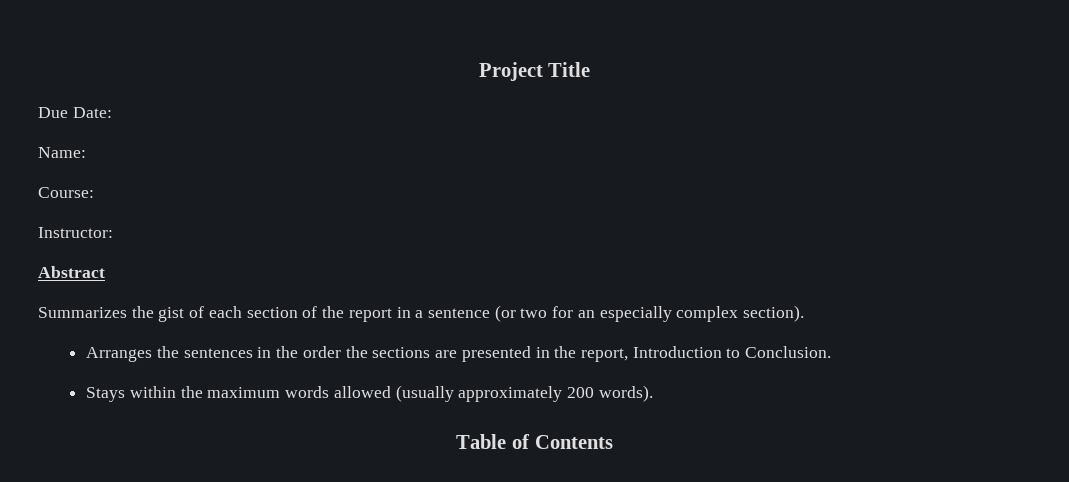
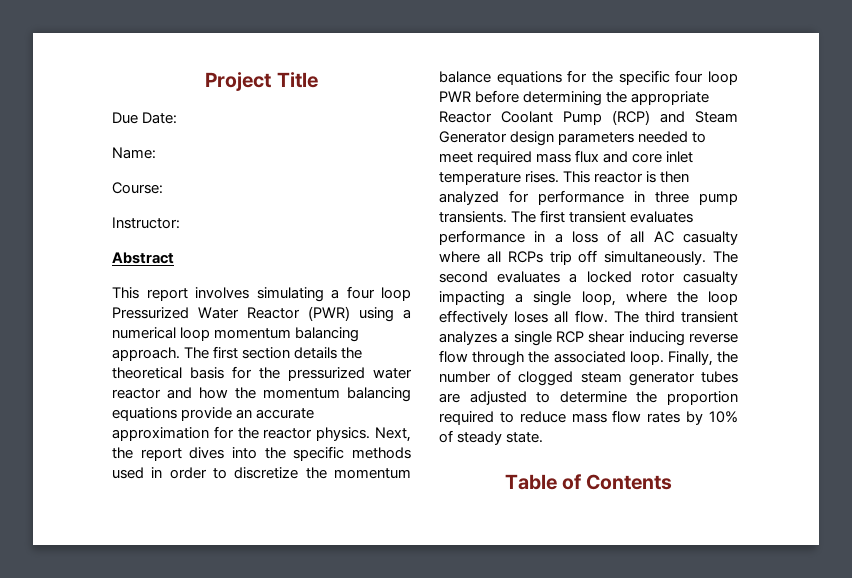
- Summarizes the gist of each section of the report in a sentence (or two for an especially complex section).
- Arranges the sentences in the order the sections are presented in the report, Introduction to Conclusion.
- Stays within the maximum words allowed (usually approximately 200 words).
+ This report involves simulating a four loop Pressurized Water Reactor (PWR) using a numerical loop momentum balancing approach. The first section details the theoretical basis for the pressurized water reactor and how the momentum balancing equations provide an accurate approximation for the reactor physics. Next, the report dives into the specific methods used in order to discretize the momentum balance equations for the specific four loop PWR before determining the appropriate Reactor Coolant Pump (RCP) and Steam Generator design parameters needed to meet required mass flux and core inlet temperature rises. This reactor is then analyzed for performance in three pump transients. The first transient evaluates performance in a loss of all AC casualty where all RCPs trip off simultaneously. The second evaluates a locked rotor casualty impacting a single loop, where the loop effectively loses all flow. The third transient analyzes a single RCP shear inducing reverse flow through the associated loop. Finally, the number of clogged steam generator tubes are adjusted to determine the proportion required to reduce mass flow rates by 10% of steady state.

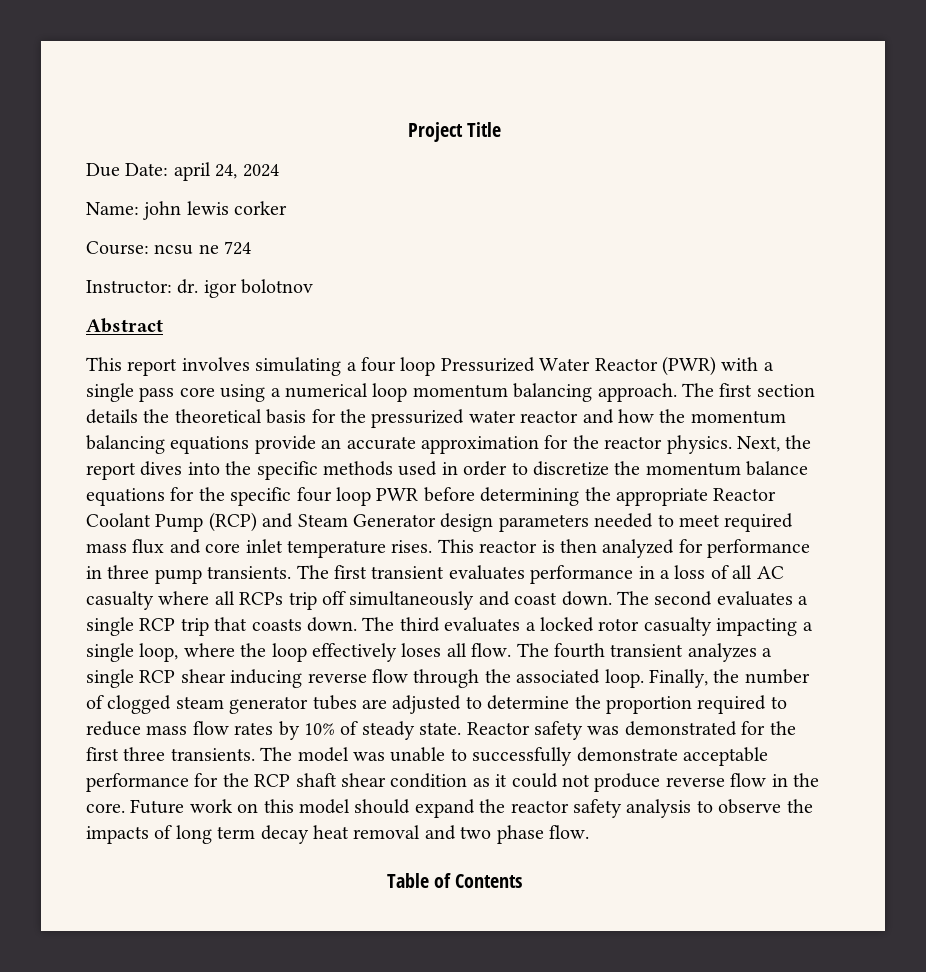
- Due Date:
- Name:
- Course:
- Instructor:
+ Due Date: april 24, 2024
+ Name: john lewis corker
+ Course: ncsu ne 724
+ Instructor: dr. igor bolotnov
- This report involves simulating a four loop Pressurized Water Reactor (PWR) using a numerical loop momentum balancing approach.
+ This report involves simulating a four loop Pressurized Water Reactor (PWR) with a single pass core using a numerical loop momentum balancing approach.
- The first transient evaluates performance in a loss of all AC casualty where all RCPs trip off simultaneously. The second evaluates a locked rotor casualty impacting a single loop, where the loop effectively loses all flow.
+ The first transient evaluates performance in a loss of all AC casualty where all RCPs trip off simultaneously and coast down. The second evaluates a single RCP trip that coasts down. The third evaluates a locked rotor casualty impacting a single loop, where the loop effectively loses all flow.
- The third transient analyzes a single RCP shear inducing reverse flow through the associated loop.
+ The fourth transient analyzes a single RCP shear inducing reverse flow through the associated loop.
+ Reactor safety was demonstrated for the first three transients. The model was unable to successfully demonstrate acceptable performance for the RCP shaft shear condition as it could not produce reverse flow in the core. Future work on this model should expand the reactor safety analysis to observe the impacts of long term decay heat removal and two phase flow.

